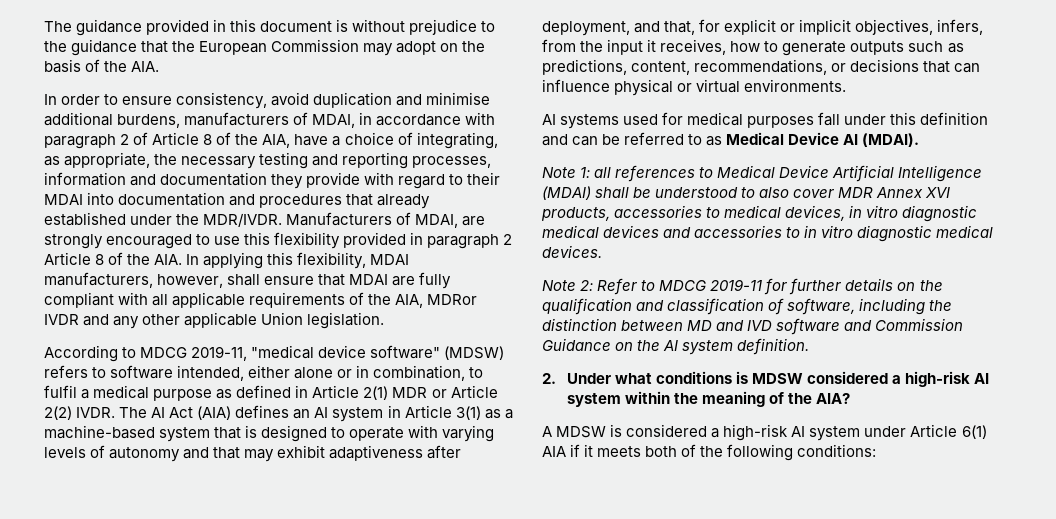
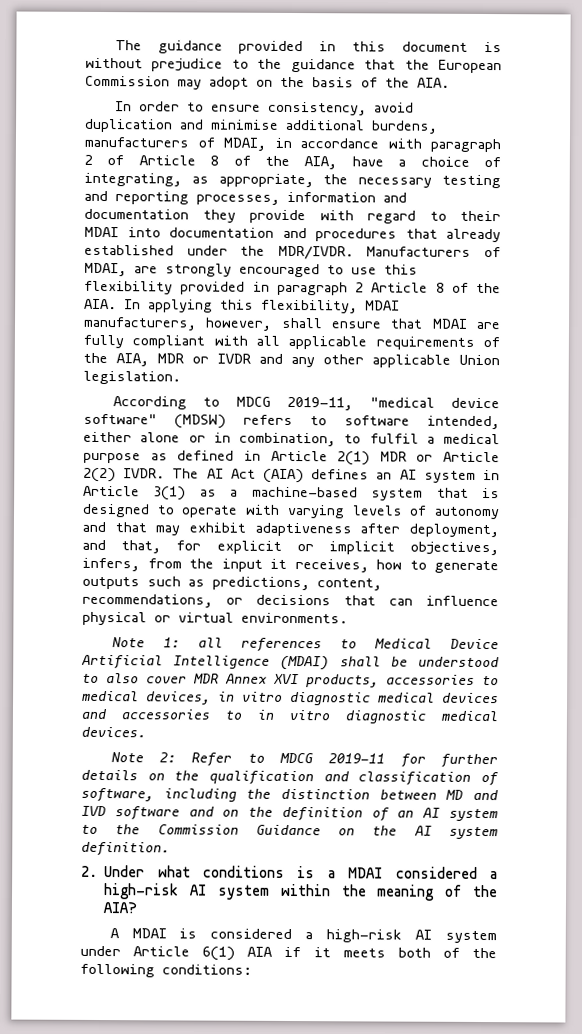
- Manufacturers of MDAI, are strongly encouraged to use this flexibility provided in paragraph 2 Article 8 of the AIA. In applying this flexibility, MDAI manufacturers, however, shall ensure that MDAI are fully compliant with all applicable requirements of the AIA, MDRor IVDR and any other applicable Union legislation.
+ Manufacturers of MDAI, are strongly encouraged to use this flexibility provided in paragraph 2 Article 8 of the AIA. In applying this flexibility, MDAI manufacturers, however, shall ensure that MDAI are fully compliant with all applicable requirements of the AIA, MDR or IVDR and any other applicable Union legislation.
- AI systems used for medical purposes fall under this definition and can be referred to as Medical Device AI (MDAI).
- Note 2: Refer to MDCG 2019-11 for further details on the qualification and classification of software, including the distinction between MD and IVD software and Commission Guidance on the AI system definition.
+ Note 2: Refer to MDCG 2019-11 for further details on the qualification and classification of software, including the distinction between MD and IVD software and on the definition of an AI system to the Commission Guidance on the AI system definition.
- 2. Under what conditions is MDSW considered a high-risk AI system within the meaning of the AIA?
+ 2. Under what conditions is a MDAI considered a high-risk AI system within the meaning of the AIA?
- A MDSW is considered a high-risk AI system under Article 6(1) AIA if it meets both of the following conditions:
+ A MDAI is considered a high-risk AI system under Article 6(1) AIA if it meets both of the following conditions:

